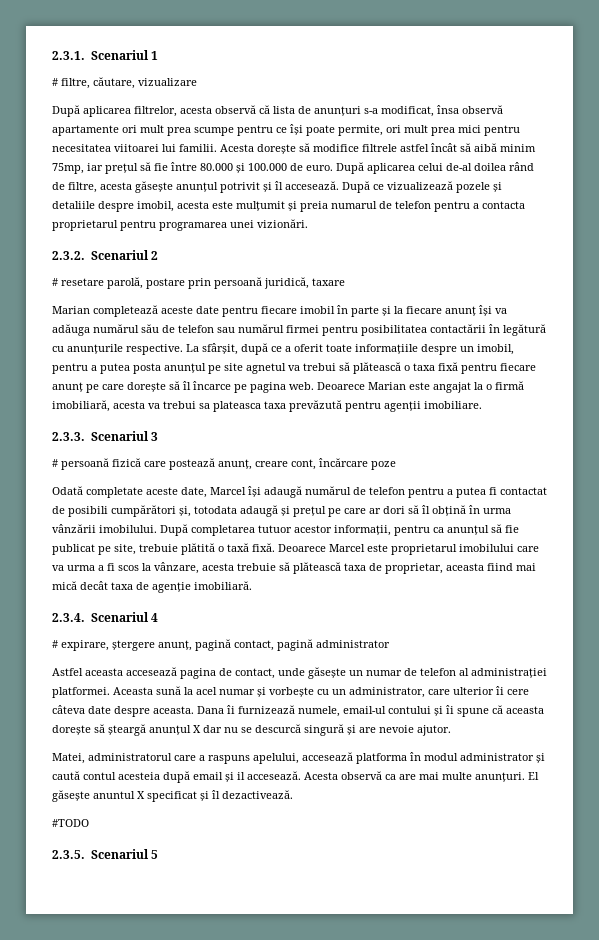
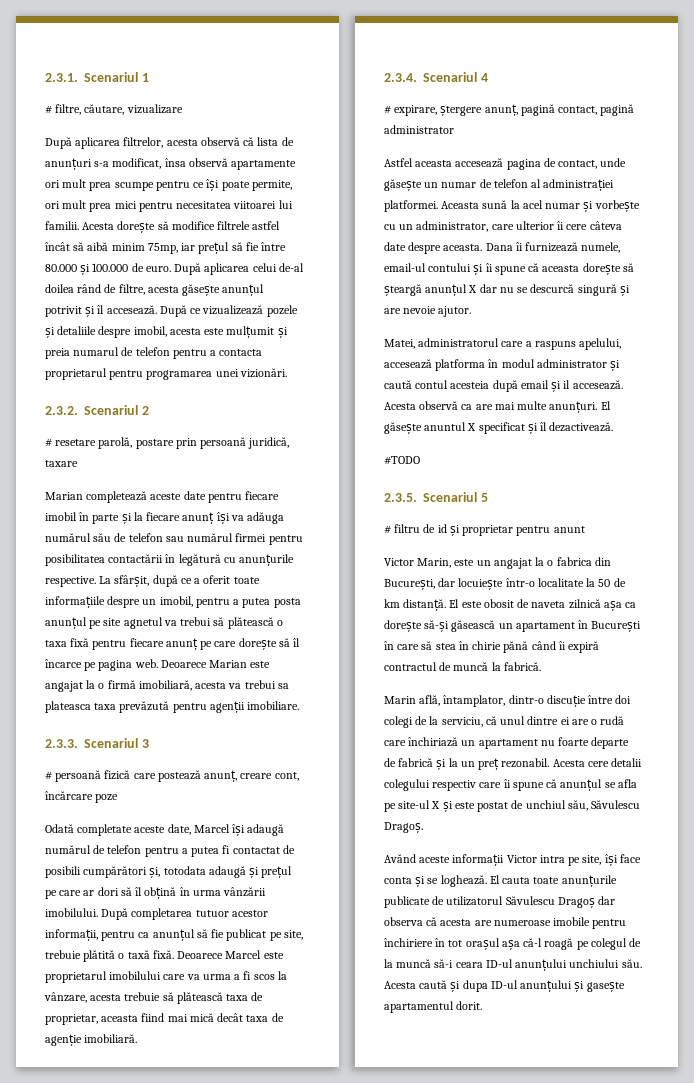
+ # filtru de id și proprietar pentru anunt
+ Victor Marin, este un angajat la o fabrica din București, dar locuiește într-o localitate la 50 de km distanță. El este obosit de naveta zilnică așa ca dorește să-și găsească un apartament în București în care să stea în chirie pănă când îi expiră contractul de muncă la fabrică.
+ Marin află, întamplator, dintr-o discuție între doi colegi de la serviciu, că unul dintre ei are o rudă care închiriază un apartament nu foarte departe de fabrică și la un preț rezonabil. Acesta cere detalii colegului respectiv care îi spune că anunțul se afla pe site-ul X și este postat de unchiul său, Săvulescu Dragoș.
+ Avănd aceste informații Victor intra pe site, își face conta și se loghează. El cauta toate anunțurile publicate de utilizatorul Săvulescu Dragoș dar observa că acesta are numeroase imobile pentru închiriere în tot orașul așa că-l roagă pe colegul de la muncă să-i ceara ID-ul anunțului unchiului său. Acesta caută și dupa ID-ul anunțului și gasește apartamentul dorit.

